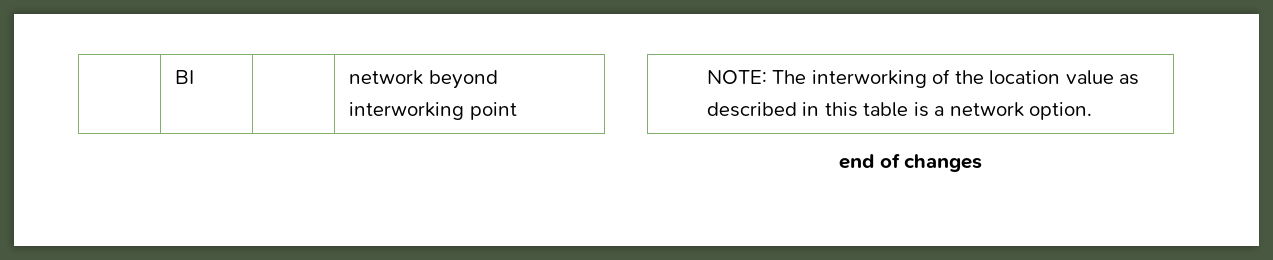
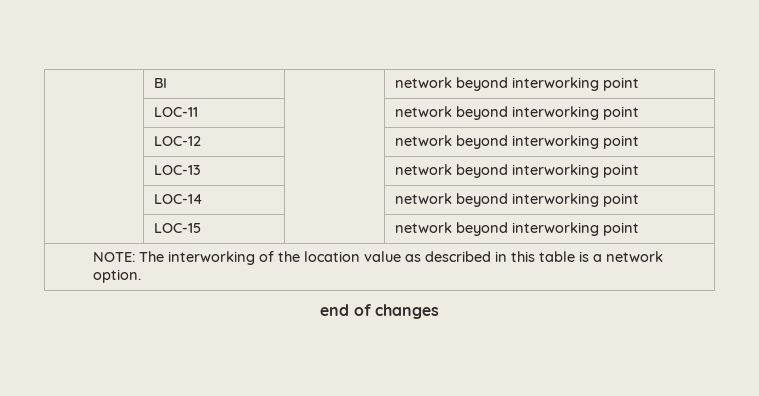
+ | LOC-11 | | network beyond interworking point
+ | LOC-12 | | network beyond interworking point
+ | LOC-13 | | network beyond interworking point
+ | LOC-14 | | network beyond interworking point
+ | LOC-15 | | network beyond interworking point

